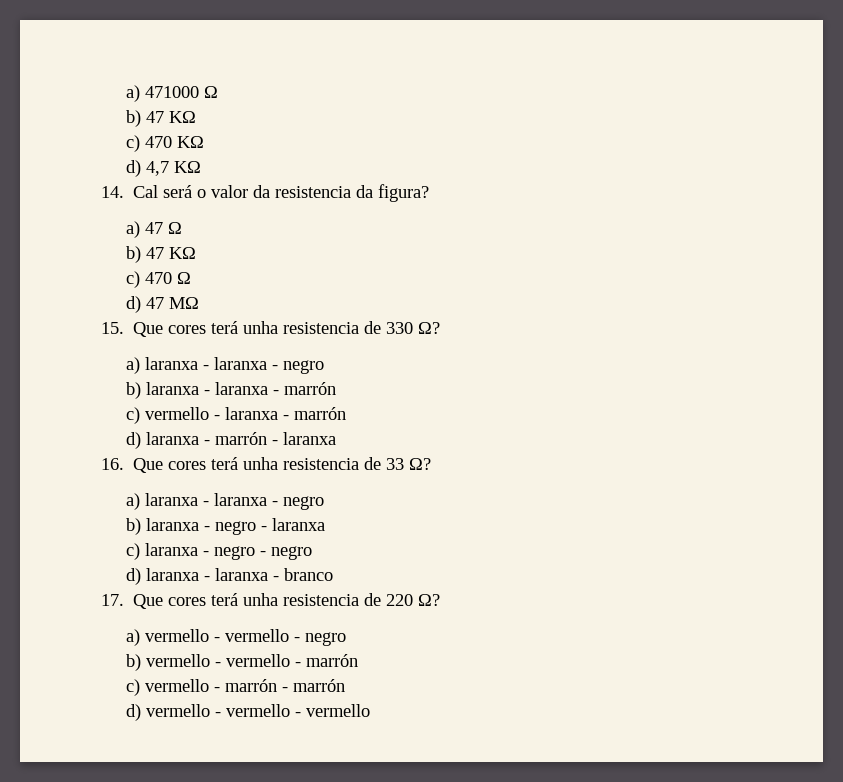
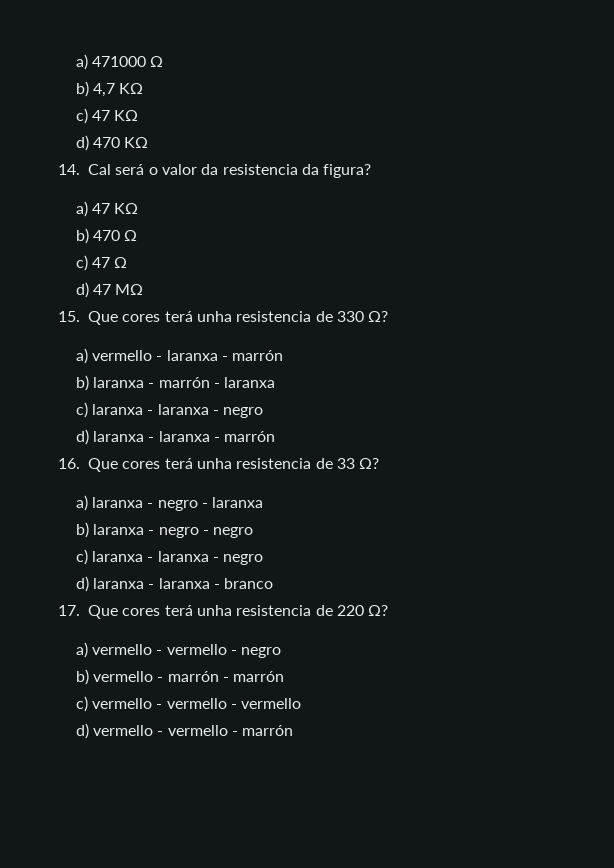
  a) 471000 Ω
- b) 47 KΩ
- c) 470 KΩ
+ b) 4,7 KΩ
+ c) 47 KΩ
+ d) 470 KΩ
- d) 4,7 KΩ
- a) 47 Ω
- b) 47 KΩ
- c) 470 Ω
+ a) 47 KΩ
+ b) 470 Ω
+ c) 47 Ω
  15. Que cores terá unha resistencia de 330 Ω?
- a) laranxa - laranxa - negro
- b) laranxa - laranxa - marrón
+ a) vermello - laranxa - marrón
+ b) laranxa - marrón - laranxa
+ c) laranxa - laranxa - negro
+ d) laranxa - laranxa - marrón
- c) vermello - laranxa - marrón
- d) laranxa - marrón - laranxa
  16. Que cores terá unha resistencia de 33 Ω?
- a) laranxa - laranxa - negro
+ a) laranxa - negro - laranxa
- b) laranxa - negro - laranxa
- c) laranxa - negro - negro
+ b) laranxa - negro - negro
+ c) laranxa - laranxa - negro
- b) vermello - vermello - marrón
- c) vermello - marrón - marrón
+ b) vermello - marrón - marrón
+ c) vermello - vermello - vermello
- d) vermello - vermello - vermello
+ d) vermello - vermello - marrón

